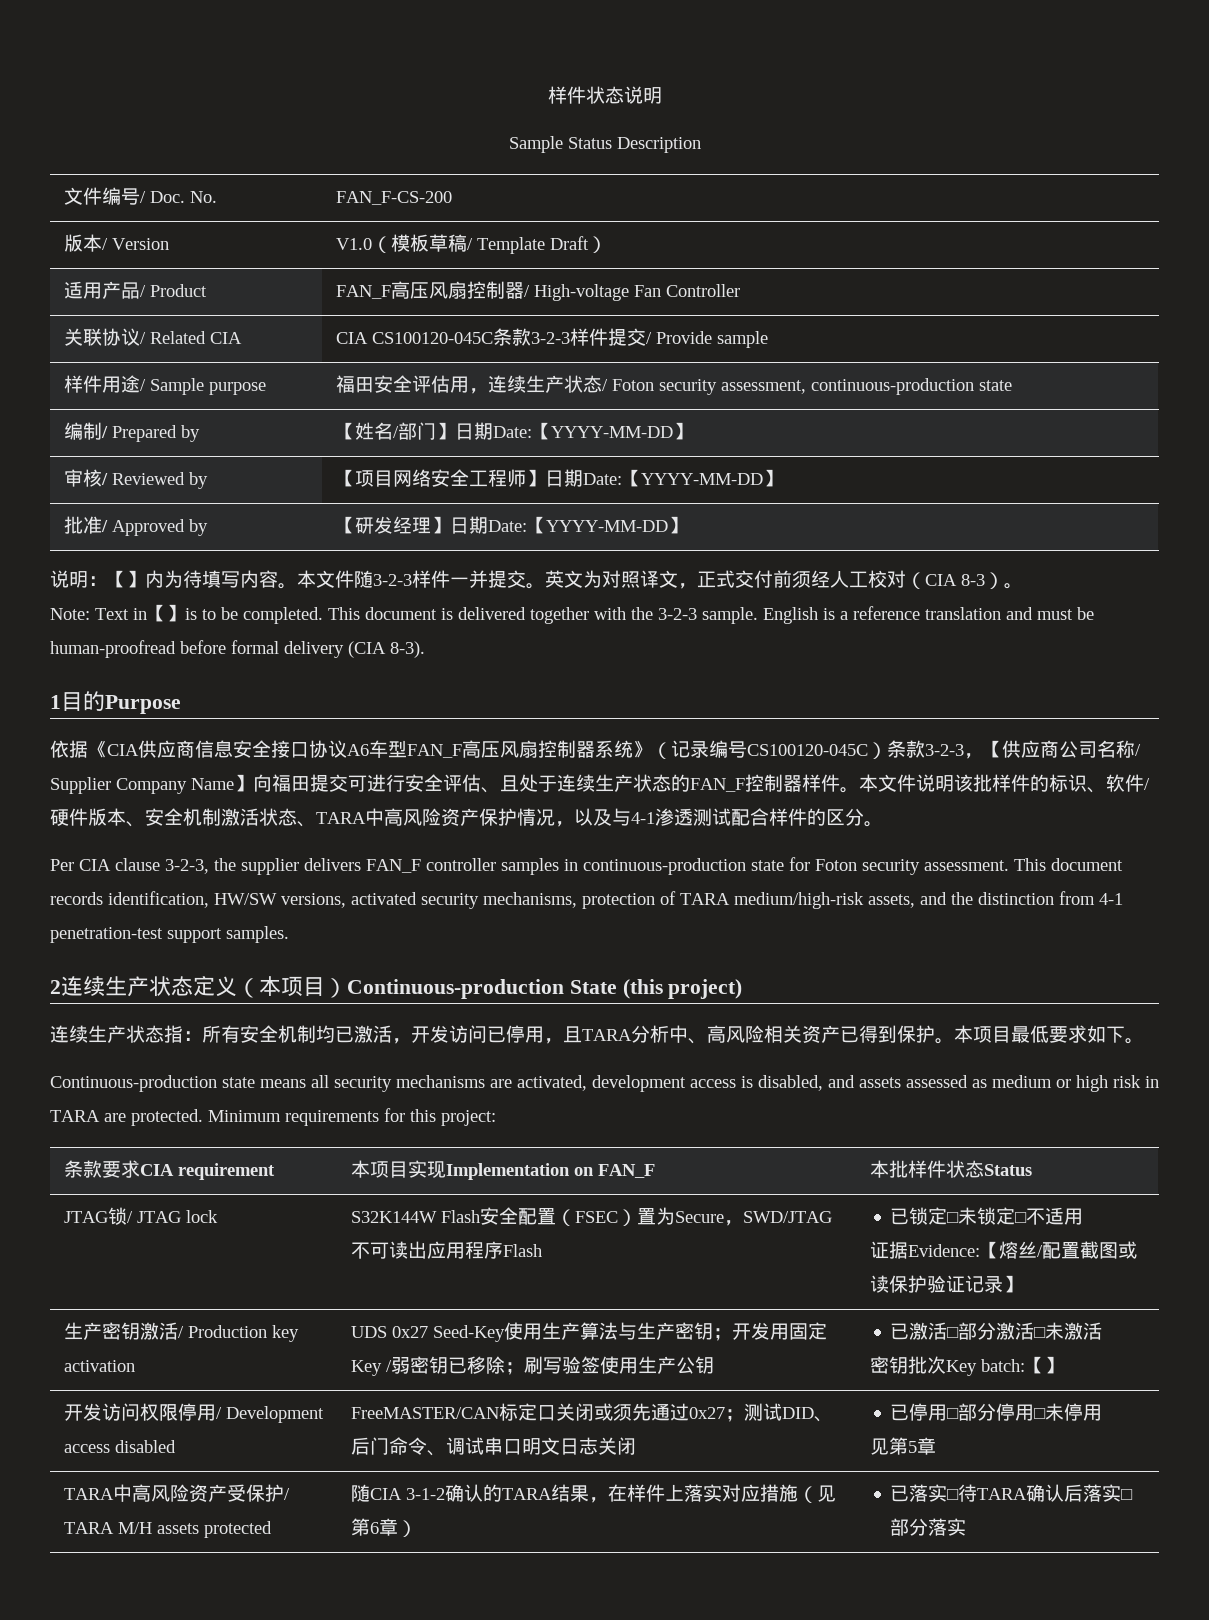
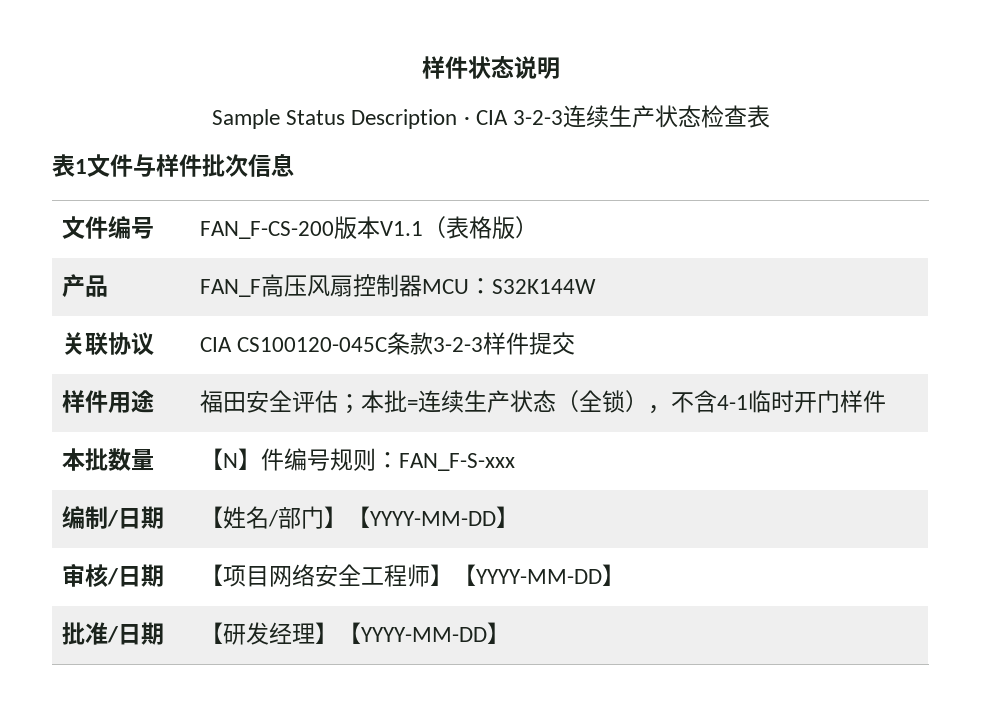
- Sample Status Description
- 文件编号/ Doc. No. | FAN_F-CS-200
- 版本/ Version | V1.0（模板草稿/ Template Draft）
+ Sample Status Description · CIA 3-2-3连续生产状态检查表
+ 表1文件与样件批次信息
+ 文件编号 | FAN_F-CS-200版本V1.1（表格版）
- 适用产品/ Product | FAN_F高压风扇控制器/ High-voltage Fan Controller
+ 产品 | FAN_F高压风扇控制器MCU：S32K144W
- 关联协议/ Related CIA | CIA CS100120-045C条款3-2-3样件提交/ Provide sample
+ 关联协议 | CIA CS100120-045C条款3-2-3样件提交
- 样件用途/ Sample purpose | 福田安全评估用，连续生产状态/ Foton security assessment, continuous-production state
+ 样件用途 | 福田安全评估；本批=连续生产状态（全锁），不含4-1临时开门样件
+ 本批数量 | 【N】件编号规则：FAN_F-S-xxx
- 编制/ Prepared by | 【姓名/部门】日期Date:【YYYY-MM-DD】
+ 编制/日期 | 【姓名/部门】【YYYY-MM-DD】
- 审核/ Reviewed by | 【项目网络安全工程师】日期Date:【YYYY-MM-DD】
+ 审核/日期 | 【项目网络安全工程师】【YYYY-MM-DD】
- 批准/ Approved by | 【研发经理】日期Date:【YYYY-MM-DD】
- 说明：【】内为待填写内容。本文件随3-2-3样件一并提交。英文为对照译文，正式交付前须经人工校对（CIA 8-3）。
- Note: Text in【】is to be completed. This document is delivered together with the 3-2-3 sample. English is a reference translation and must be human-proofread before formal delivery (CIA 8-3).
- 1目的Purpose
- 依据《CIA供应商信息安全接口协议A6车型FAN_F高压风扇控制器系统》（记录编号CS100120-045C）条款3-2-3，【供应商公司名称/ Supplier Company Name】向福田提交可进行安全评估、且处于连续生产状态的FAN_F控制器样件。本文件说明该批样件的标识、软件/硬件版本、安全机制激活状态、TARA中高风险资产保护情况，以及与4-1渗透测试配合样件的区分。
- Per CIA clause 3-2-3, the supplier delivers FAN_F controller samples in continuous-production state for Foton security assessment. This document records identification, HW/SW versions, activated security mechanisms, protection of TARA medium/high-risk assets, and the distinction from 4-1 penetration-test support samples.
- 2连续生产状态定义（本项目）Continuous-production State (this project)
- 连续生产状态指：所有安全机制均已激活，开发访问已停用，且TARA分析中、高风险相关资产已得到保护。本项目最低要求如下。
- Continuous-production state means all security mechanisms are activated, development access is disabled, and assets assessed as medium or high risk in TARA are protected. Minimum requirements for this project:
- 条款要求CIA requirement | 本项目实现Implementation on FAN_F | 本批样件状态Status
- JTAG锁/ JTAG lock | S32K144W Flash安全配置（FSEC）置为Secure，SWD/JTAG不可读出应用程序Flash | 已锁定□未锁定□不适用
- 证据Evidence:【熔丝/配置截图或读保护验证记录】
- 生产密钥激活/ Production key activation | UDS 0x27 Seed-Key使用生产算法与生产密钥；开发用固定Key /弱密钥已移除；刷写验签使用生产公钥 | 已激活□部分激活□未激活
- 密钥批次Key batch:【】
- 开发访问权限停用/ Development access disabled | FreeMASTER/CAN标定口关闭或须先通过0x27；测试DID、后门命令、调试串口明文日志关闭 | 已停用□部分停用□未停用
- 见第5章
- TARA中高风险资产受保护/ TARA M/H assets protected | 随CIA 3-1-2确认的TARA结果，在样件上落实对应措施（见第6章） | 已落实□待TARA确认后落实□部分落实
+ 批准/日期 | 【研发经理】【YYYY-MM-DD】

